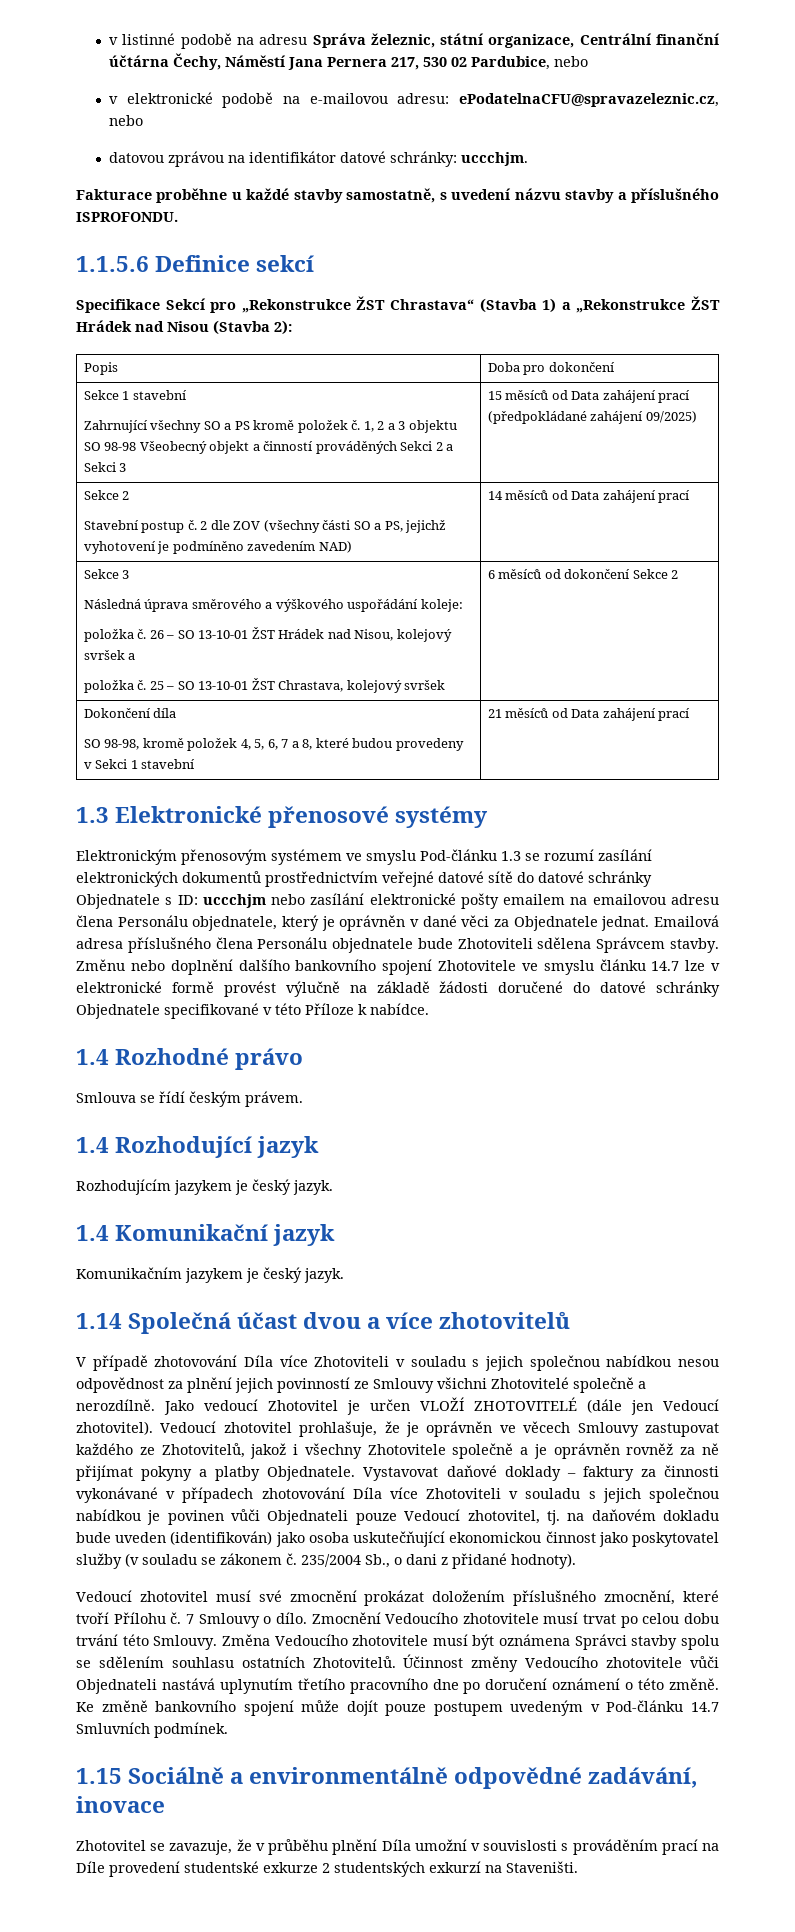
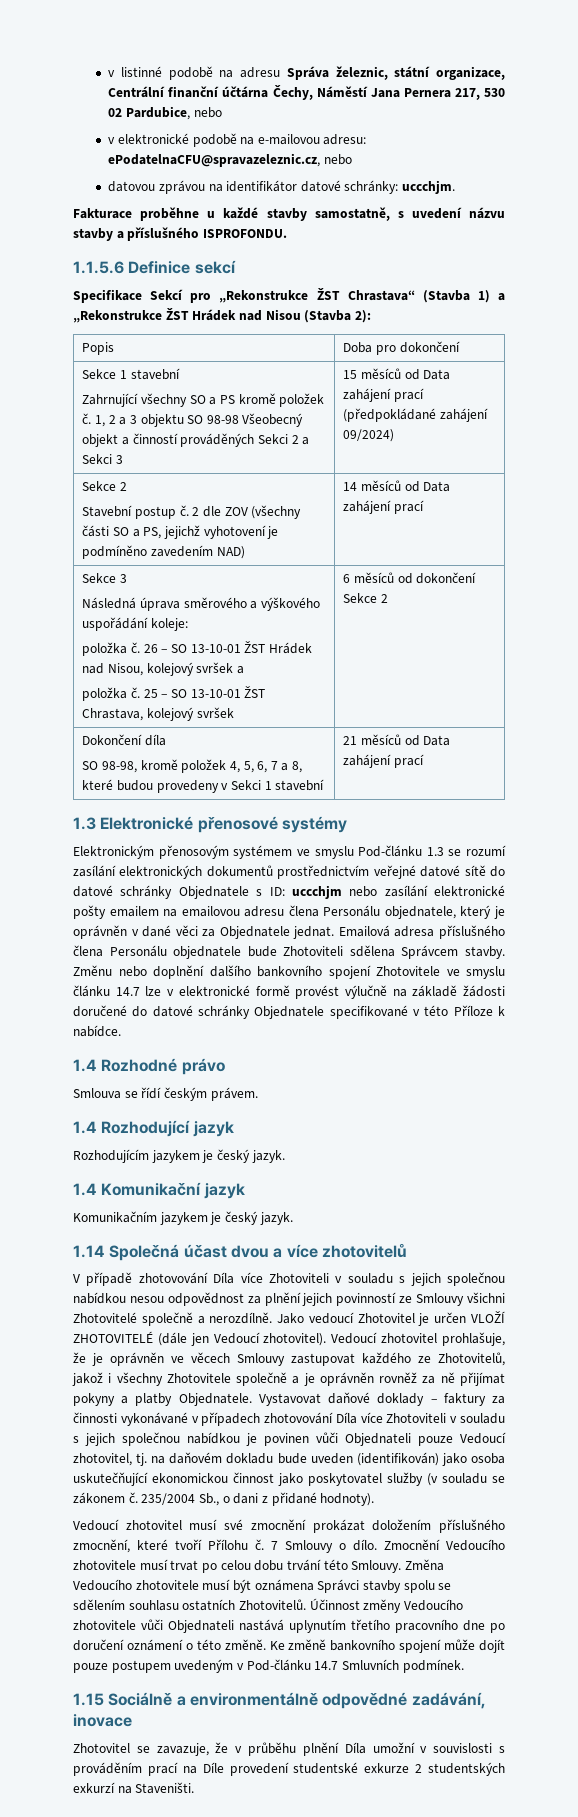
  Sekce 1 stavební
- Zahrnující všechny SO a PS kromě položek č. 1, 2 a 3 objektu SO 98-98 Všeobecný objekt a činností prováděných Sekci 2 a Sekci 3 | 15 měsíců od Data zahájení prací (předpokládané zahájení 09/2025)
+ Zahrnující všechny SO a PS kromě položek č. 1, 2 a 3 objektu SO 98-98 Všeobecný objekt a činností prováděných Sekci 2 a Sekci 3 | 15 měsíců od Data zahájení prací (předpokládané zahájení 09/2024)

